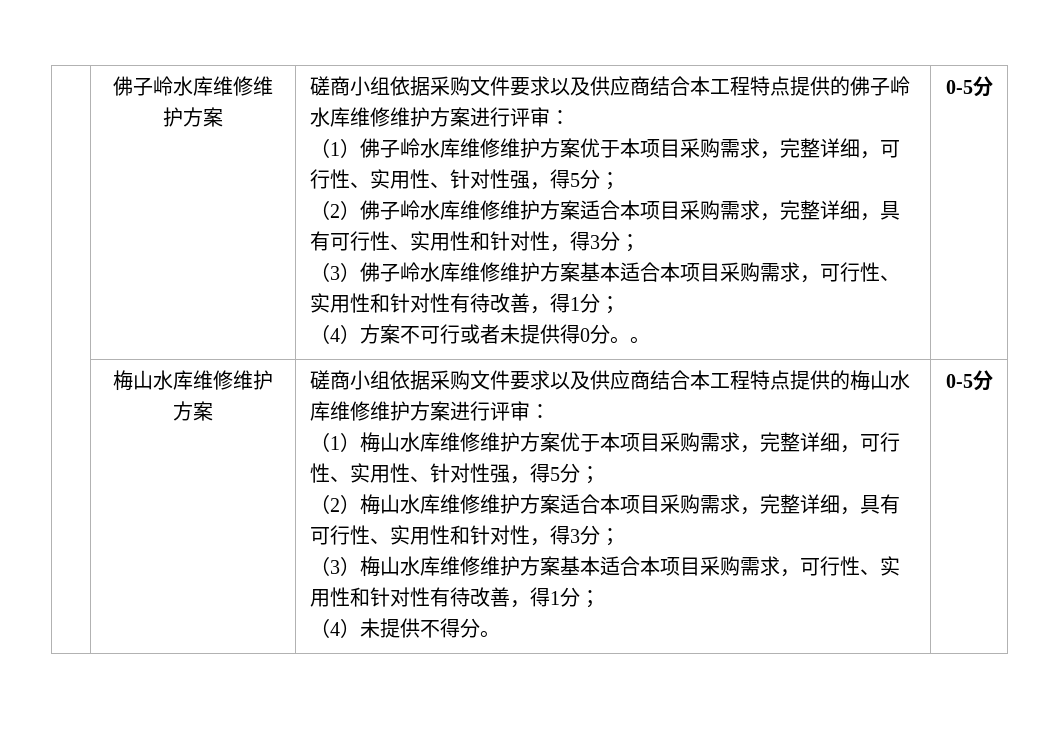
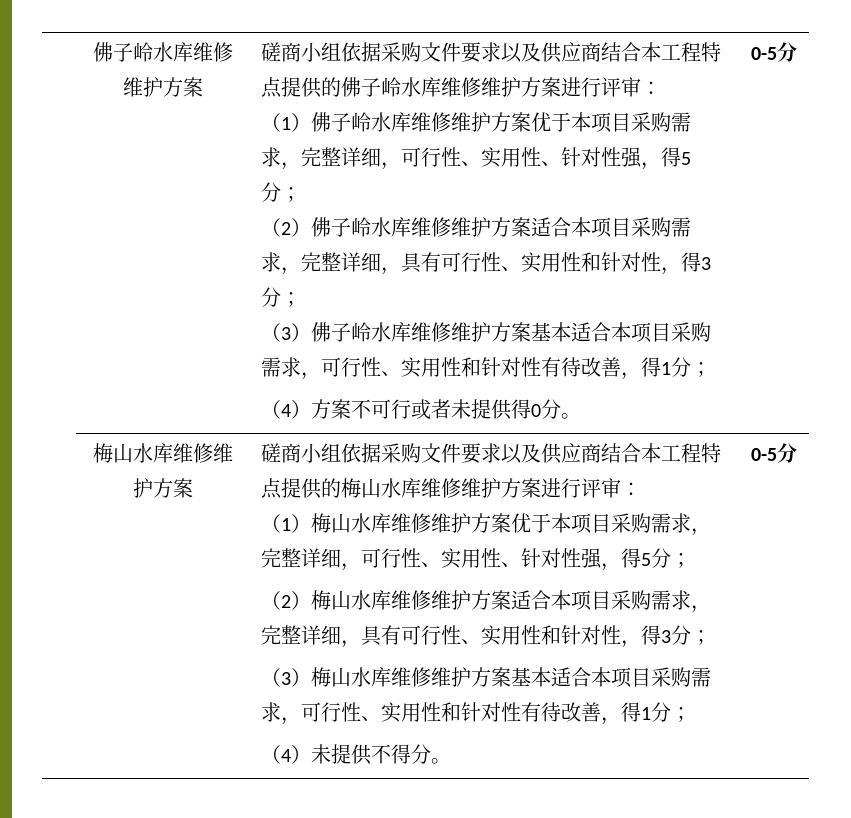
- （4）方案不可行或者未提供得0分。。
+ （4）方案不可行或者未提供得0分。

